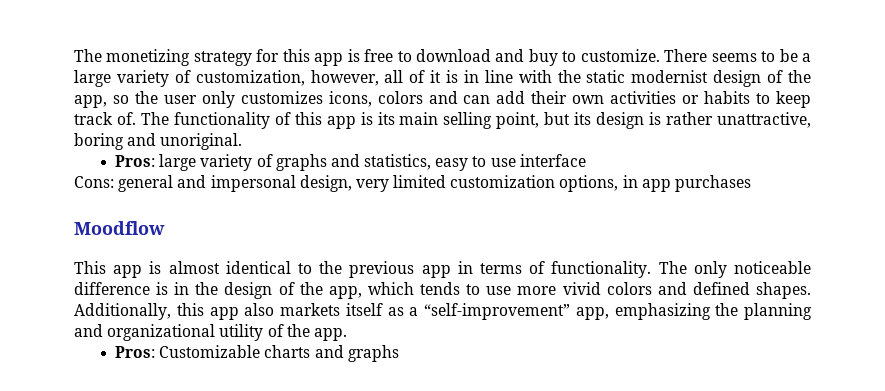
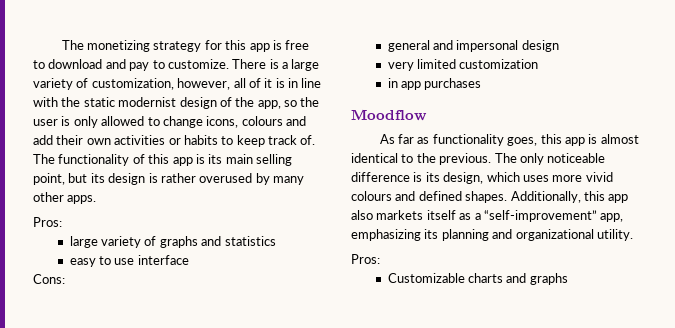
- The monetizing strategy for this app is free to download and buy to customize.
+ The monetizing strategy for this app is free to download and pay to customize.
- There seems to be a large variety of customization, however, all of it is in line with the static modernist design of the app, so the user only customizes icons, colors and can add their own activities or habits to keep track of.
+ There is a large variety of customization, however, all of it is in line with the static modernist design of the app, so the user is only allowed to change icons, colours and add their own activities or habits to keep track of.
- The functionality of this app is its main selling point, but its design is rather unattractive, boring and unoriginal.
- Pros: large variety of graphs and statistics, easy to use interface
+ The functionality of this app is its main selling point, but its design is rather overused by many other apps.
+ Pros:
+ large variety of graphs and statistics
+ easy to use interface
- Cons: general and impersonal design, very limited customization options, in app purchases
+ Cons:
+ general and impersonal design
+ very limited customization
+ in app purchases
- This app is almost identical to the previous app in terms of functionality.
+ As far as functionality goes, this app is almost identical to the previous.
- The only noticeable difference is in the design of the app, which tends to use more vivid colors and defined shapes.
+ The only noticeable difference is its design, which uses more vivid colours and defined shapes.
- Additionally, this app also markets itself as a “self-improvement” app, emphasizing the planning and organizational utility of the app.
- Pros: Customizable charts and graphs
+ Additionally, this app also markets itself as a “self-improvement” app, emphasizing its planning and organizational utility.
+ Pros:
+ Customizable charts and graphs

